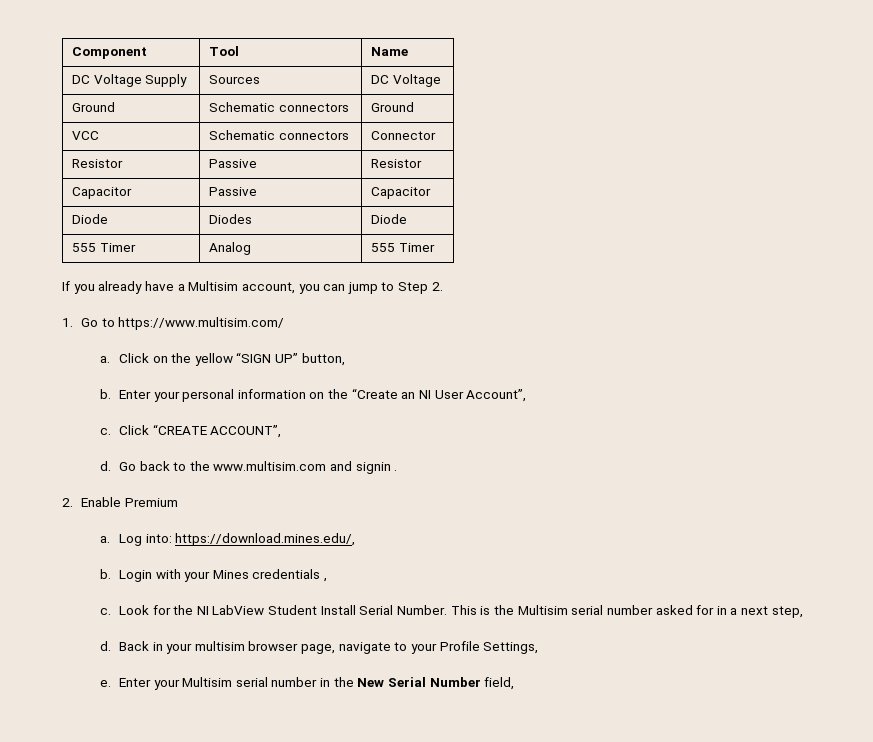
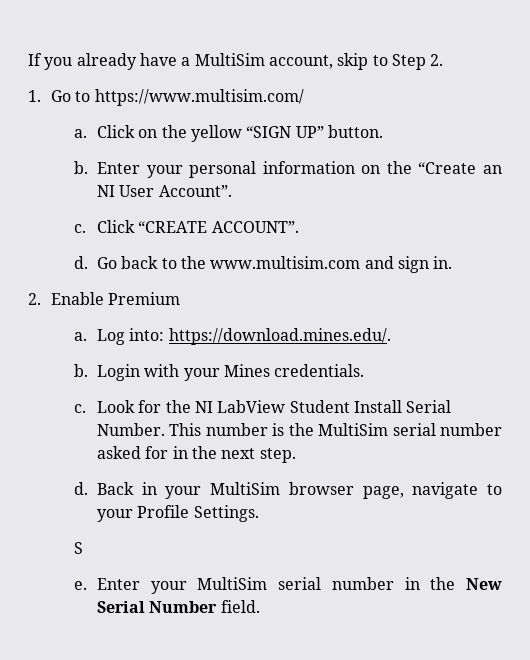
- Component | Tool | Name
- DC Voltage Supply | Sources | DC Voltage
- Ground | Schematic connectors | Ground
- VCC | Schematic connectors | Connector
- Resistor | Passive | Resistor
- Capacitor | Passive | Capacitor
- Diode | Diodes | Diode
- 555 Timer | Analog | 555 Timer
- If you already have a Multisim account, you can jump to Step 2.
+ If you already have a MultiSim account, skip to Step 2.
- Click on the yellow “SIGN UP” button,
+ Click on the yellow “SIGN UP” button.
- Enter your personal information on the “Create an NI User Account”,
+ Enter your personal information on the “Create an NI User Account”.
- Click “CREATE ACCOUNT”,
+ Click “CREATE ACCOUNT”.
- Go back to the www.multisim.com and signin .
+ Go back to the www.multisim.com and sign in.
- Log into: https://download.mines.edu/,
+ Log into: https://download.mines.edu/.
- Login with your Mines credentials ,
+ Login with your Mines credentials.
- This is the Multisim serial number asked for in a next step,
+ This number is the MultiSim serial number asked for in the next step.
- Back in your multisim browser page, navigate to your Profile Settings,
+ Back in your MultiSim browser page, navigate to your Profile Settings.
+ S
- Enter your Multisim serial number in the New Serial Number field,
+ Enter your MultiSim serial number in the New Serial Number field.

